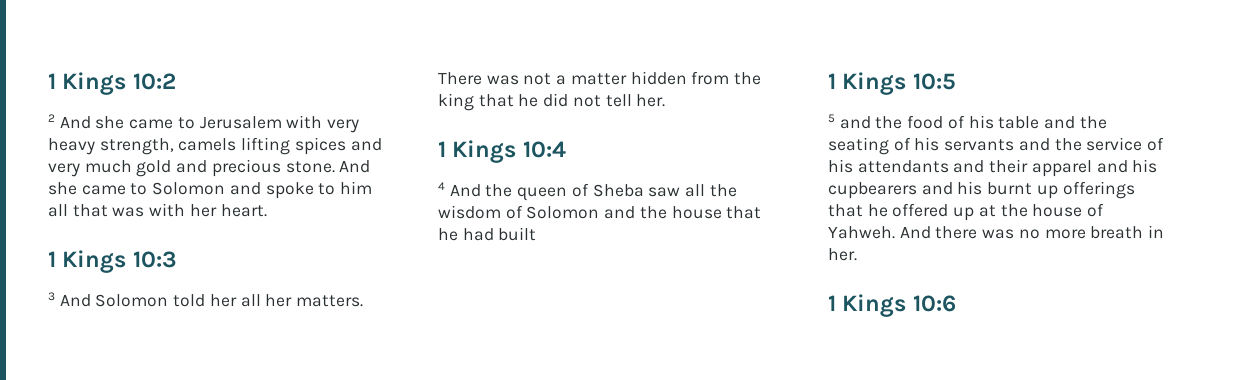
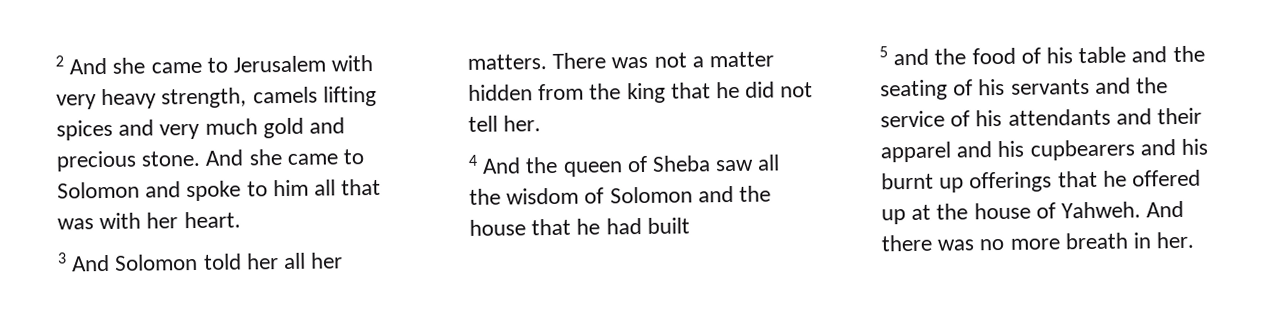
- 1 Kings 10:2
- 1 Kings 10:3
- 1 Kings 10:4
- 1 Kings 10:5
- 1 Kings 10:6

